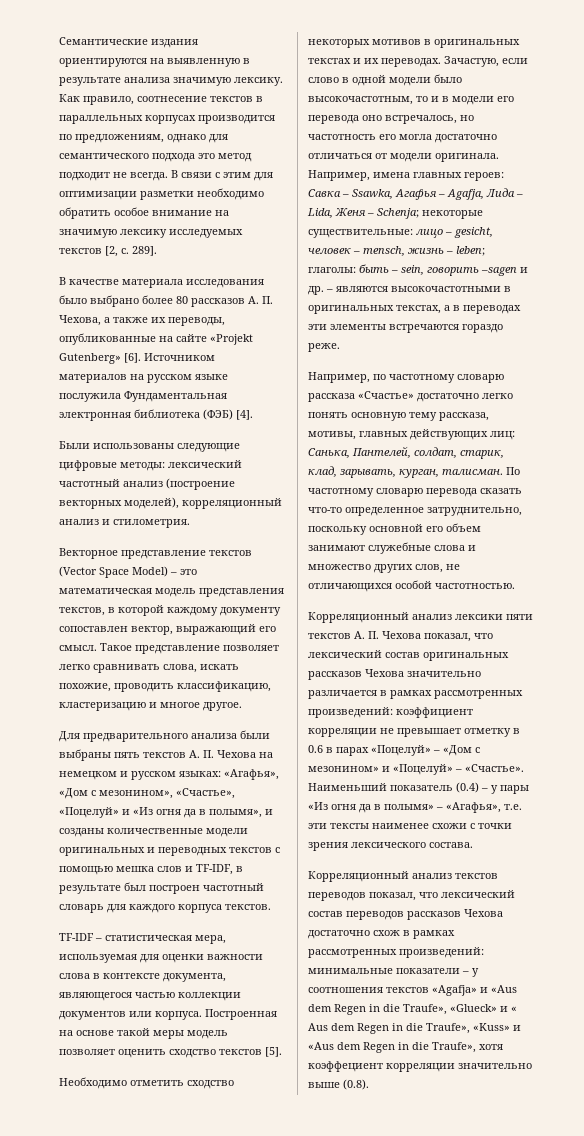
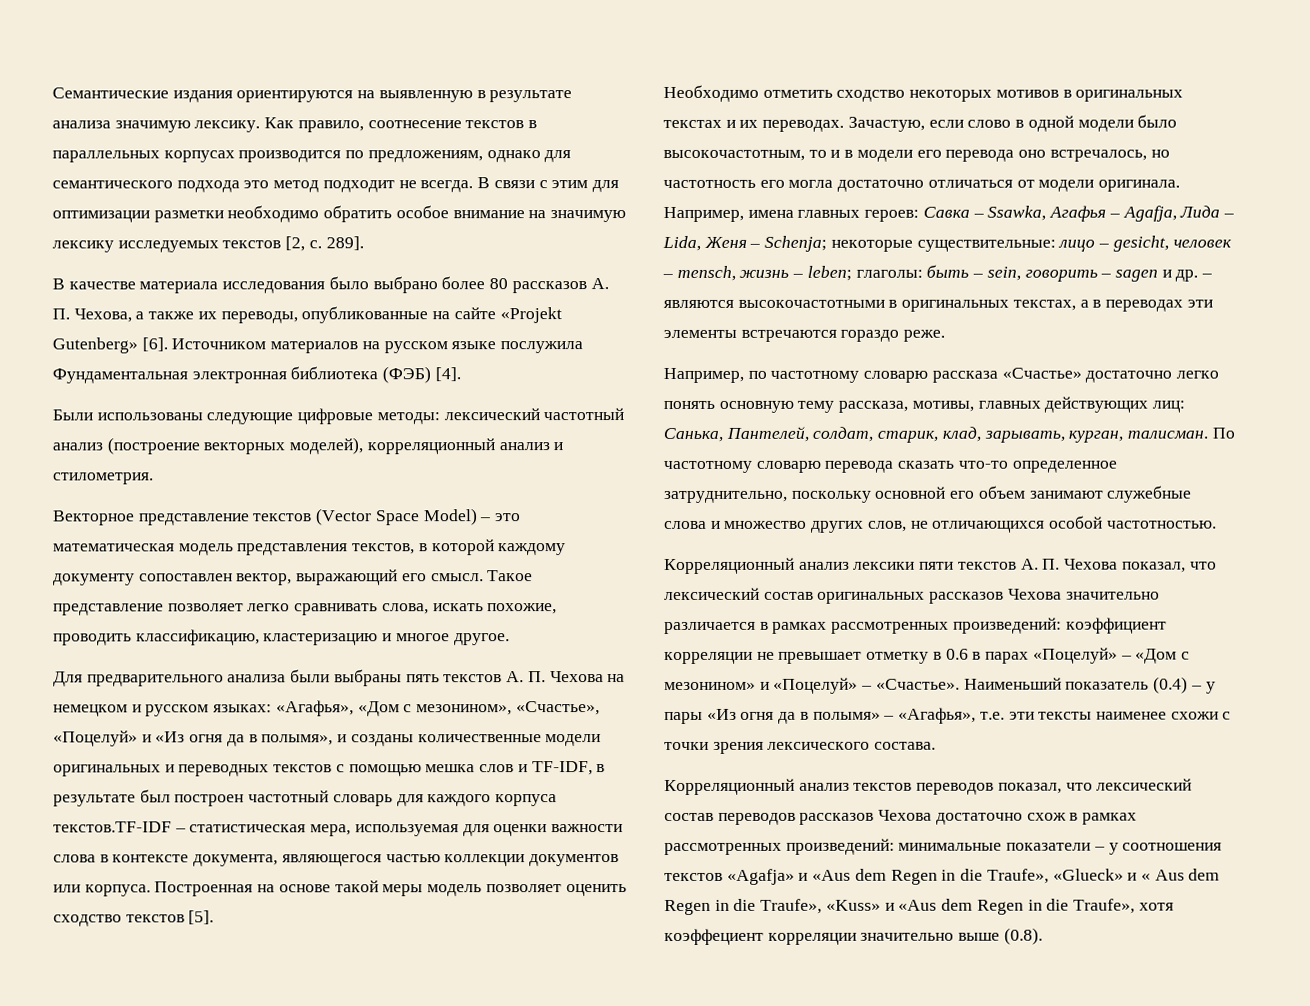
- «Агафья», «Дом с мезонином», «Счастье», «Поцелуй» и «Из огня да в полымя», и созданы количественные модели оригинальных и переводных текстов с помощью мешка слов и TF-IDF, в результате был построен частотный словарь для каждого корпуса текстов.
- TF-IDF – статистическая мера, используемая для оценки важности слова в контексте документа, являющегося частью коллекции документов или корпуса.
+ «Агафья», «Дом с мезонином», «Счастье», «Поцелуй» и «Из огня да в полымя», и созданы количественные модели оригинальных и переводных текстов с помощью мешка слов и TF-IDF, в результате был построен частотный словарь для каждого корпуса текстов.TF-IDF – статистическая мера, используемая для оценки важности слова в контексте документа, являющегося частью коллекции документов или корпуса.
- Например, имена главных героев: Савка – Ssawka, Агафья – Agafja, Лида – Lida, Женя – Schenja; некоторые существительные: лицо – gesicht, человек – mensch, жизнь – leben; глаголы: быть – sein, говорить –sagen и др. – являются высокочастотными в оригинальных текстах, а в переводах эти элементы встречаются гораздо реже.
+ Например, имена главных героев: Савка – Ssawka, Агафья – Agafja, Лида – Lida, Женя – Schenja; некоторые существительные: лицо – gesicht, человек – mensch, жизнь – leben; глаголы: быть – sein, говорить – sagen и др. – являются высокочастотными в оригинальных текстах, а в переводах эти элементы встречаются гораздо реже.

